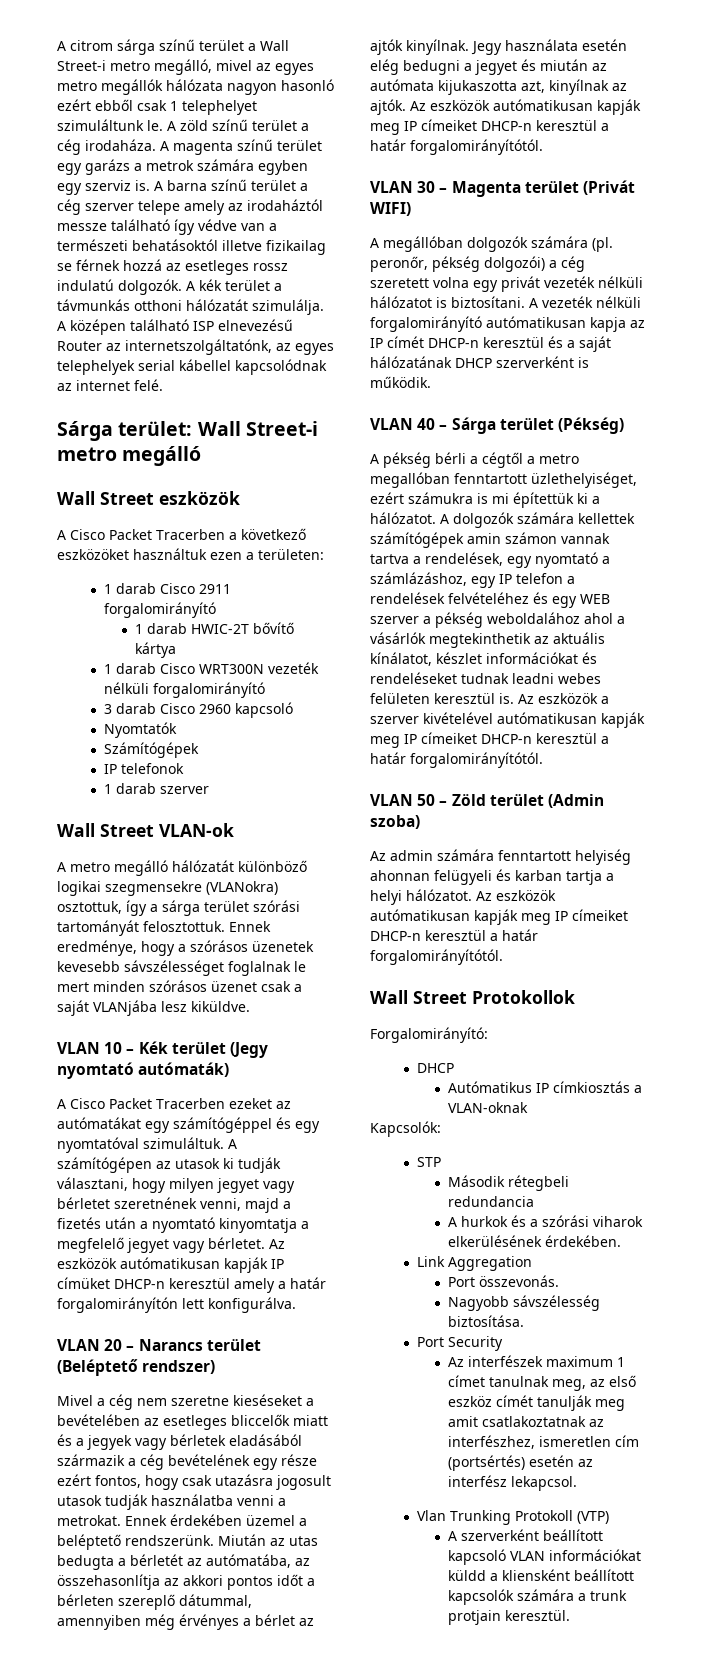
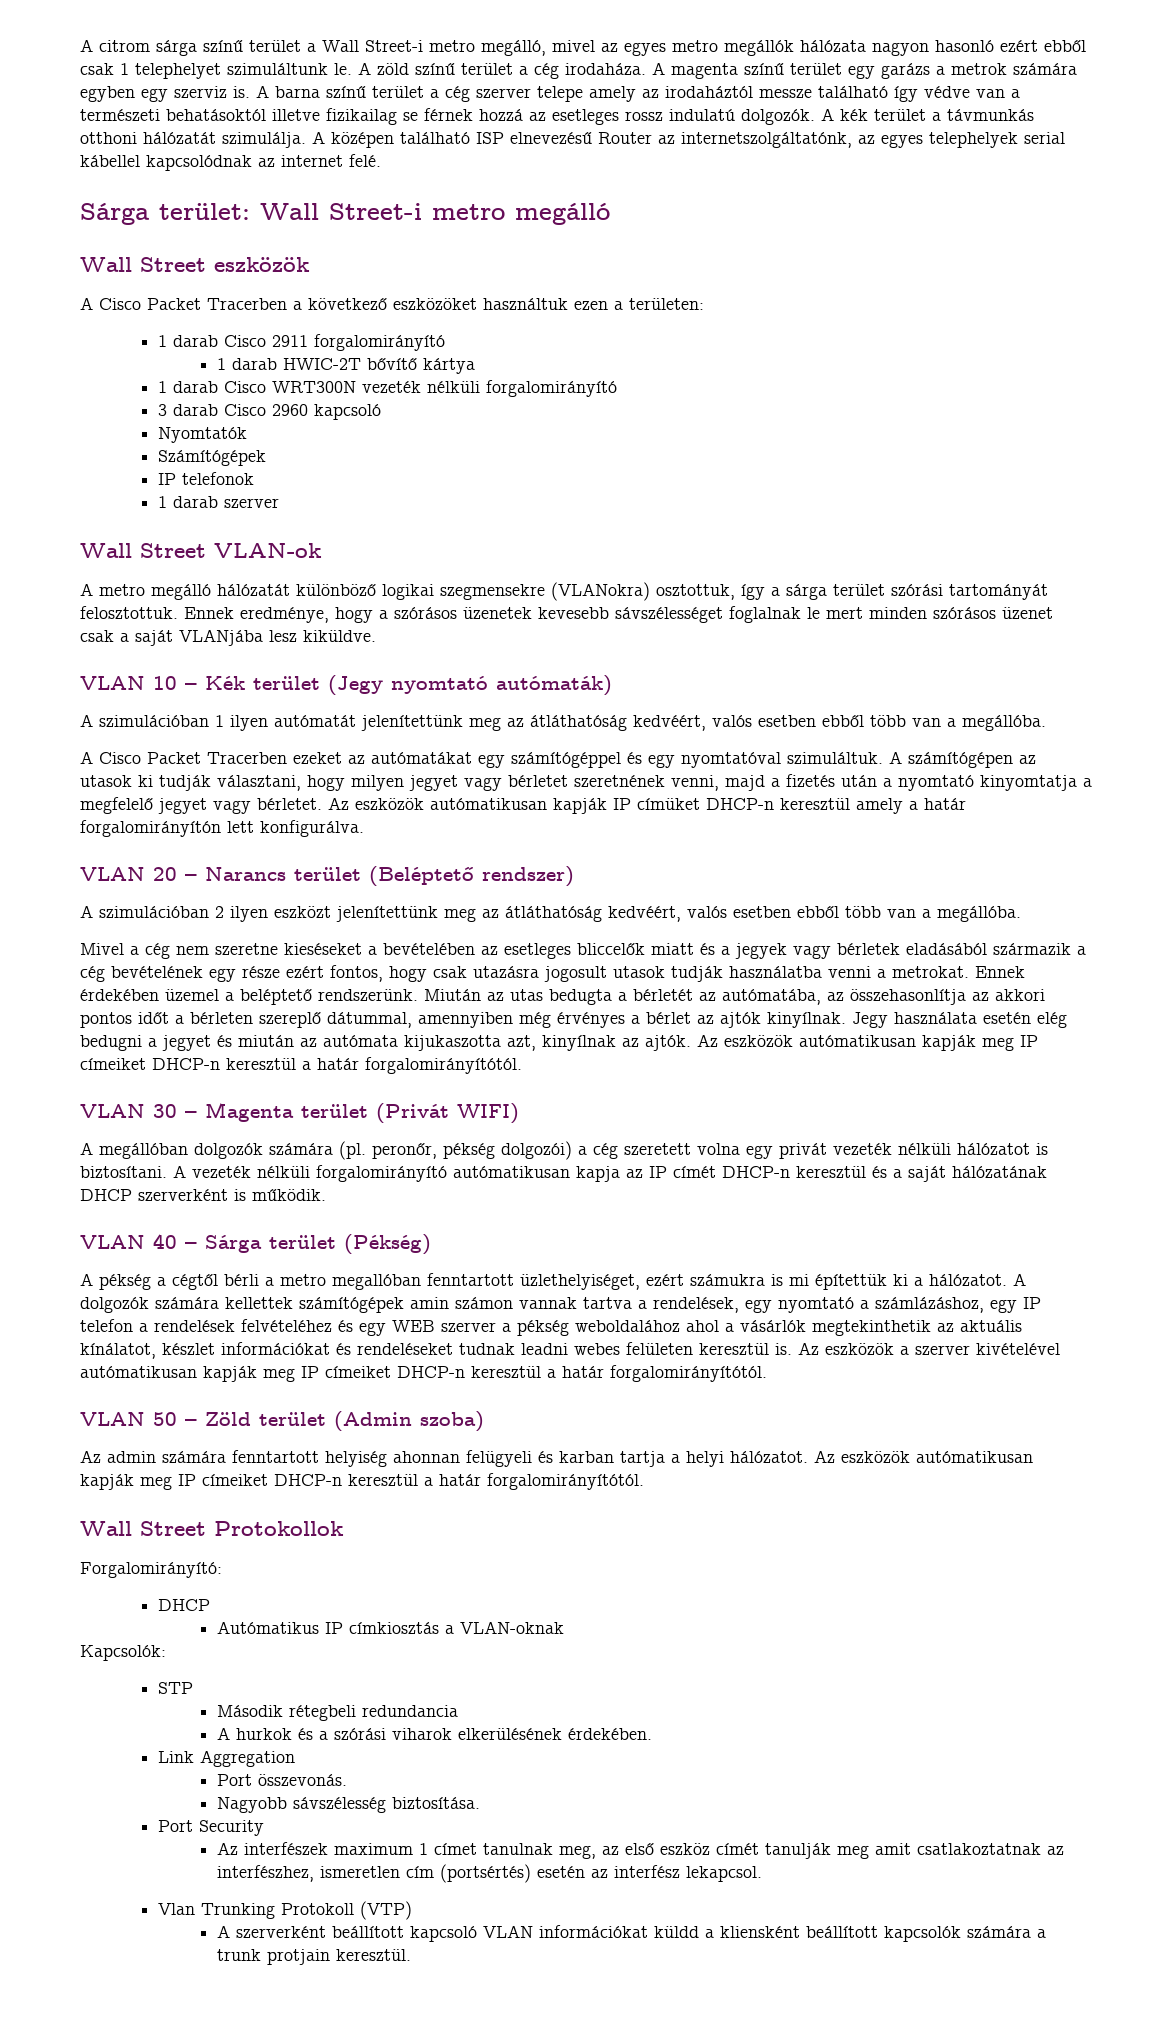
+ A szimulációban 1 ilyen autómatát jelenítettünk meg az átláthatóság kedvéért, valós esetben ebből több van a megállóba.
+ A szimulációban 2 ilyen eszközt jelenítettünk meg az átláthatóság kedvéért, valós esetben ebből több van a megállóba.
- A pékség bérli a cégtől a metro megallóban fenntartott üzlethelyiséget, ezért számukra is mi építettük ki a hálózatot.
+ A pékség a cégtől bérli a metro megallóban fenntartott üzlethelyiséget, ezért számukra is mi építettük ki a hálózatot.

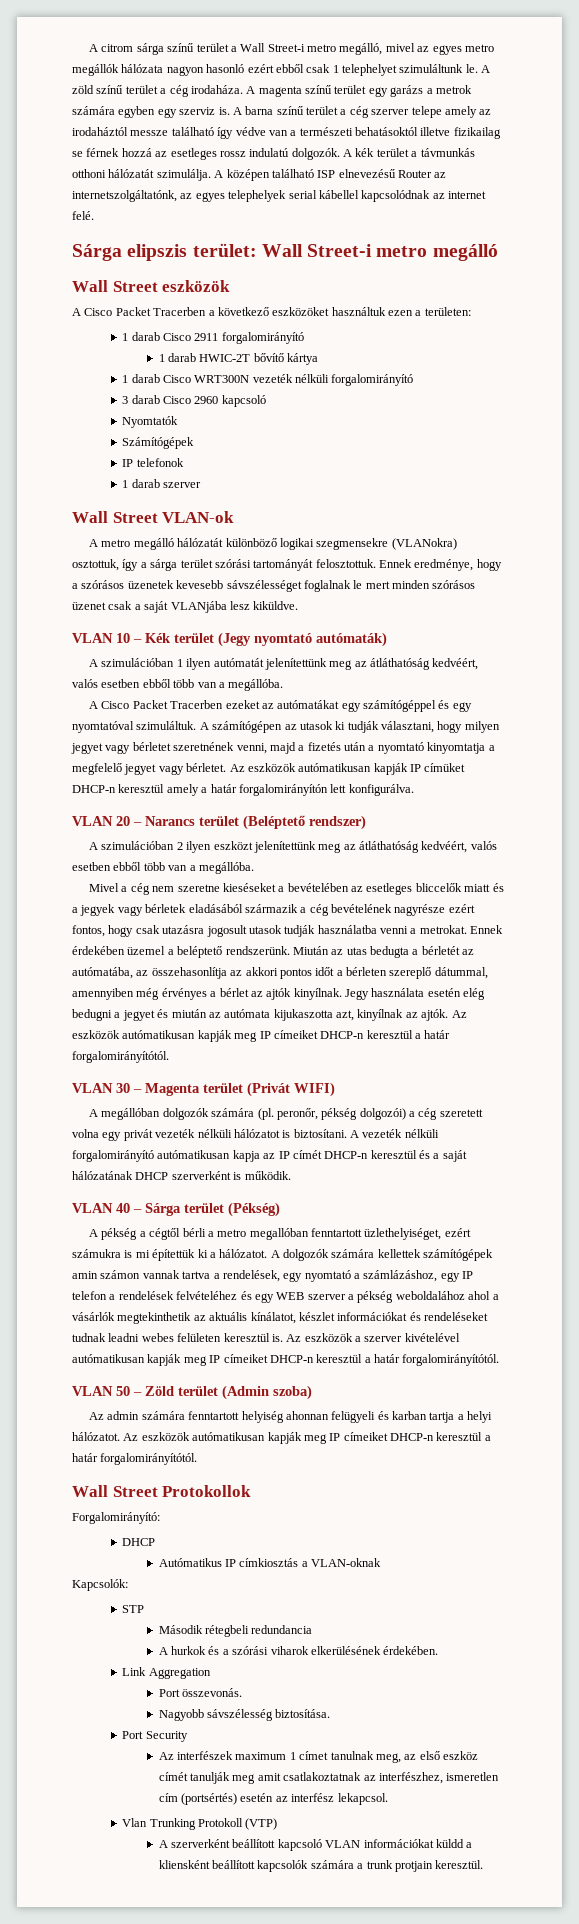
- Sárga terület: Wall Street-i metro megálló
+ Sárga elipszis terület: Wall Street-i metro megálló
- Mivel a cég nem szeretne kieséseket a bevételében az esetleges bliccelők miatt és a jegyek vagy bérletek eladásából származik a cég bevételének egy része ezért fontos, hogy csak utazásra jogosult utasok tudják használatba venni a metrokat.
+ Mivel a cég nem szeretne kieséseket a bevételében az esetleges bliccelők miatt és a jegyek vagy bérletek eladásából származik a cég bevételének nagyrésze ezért fontos, hogy csak utazásra jogosult utasok tudják használatba venni a metrokat.

